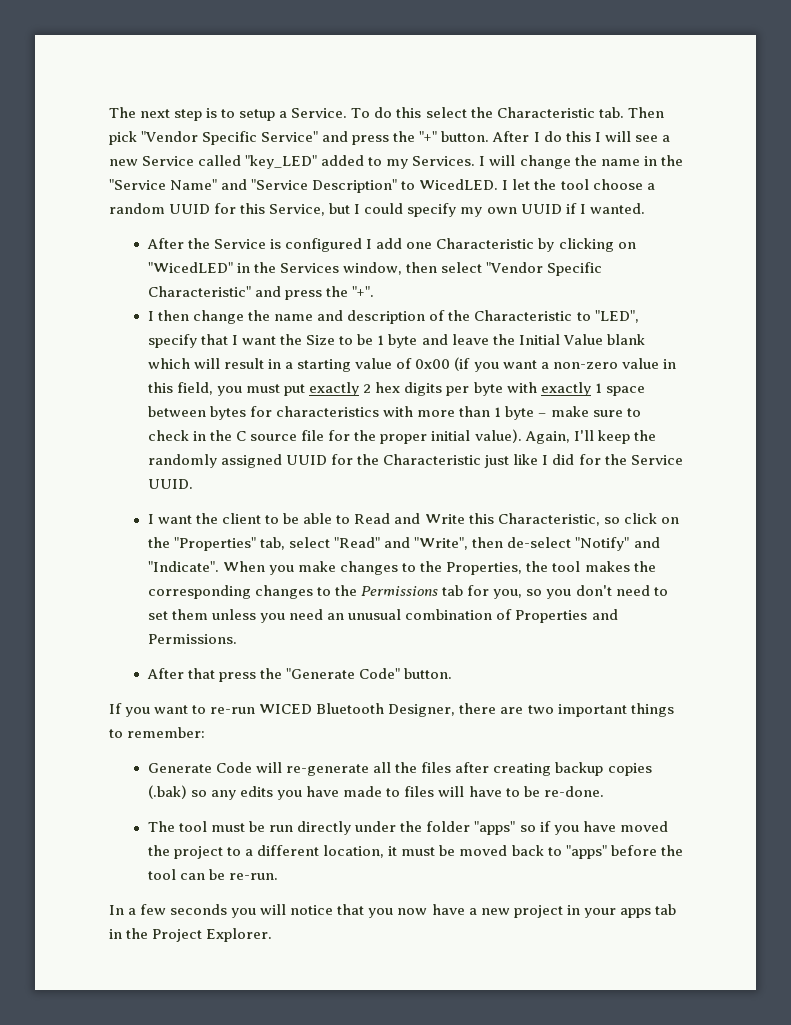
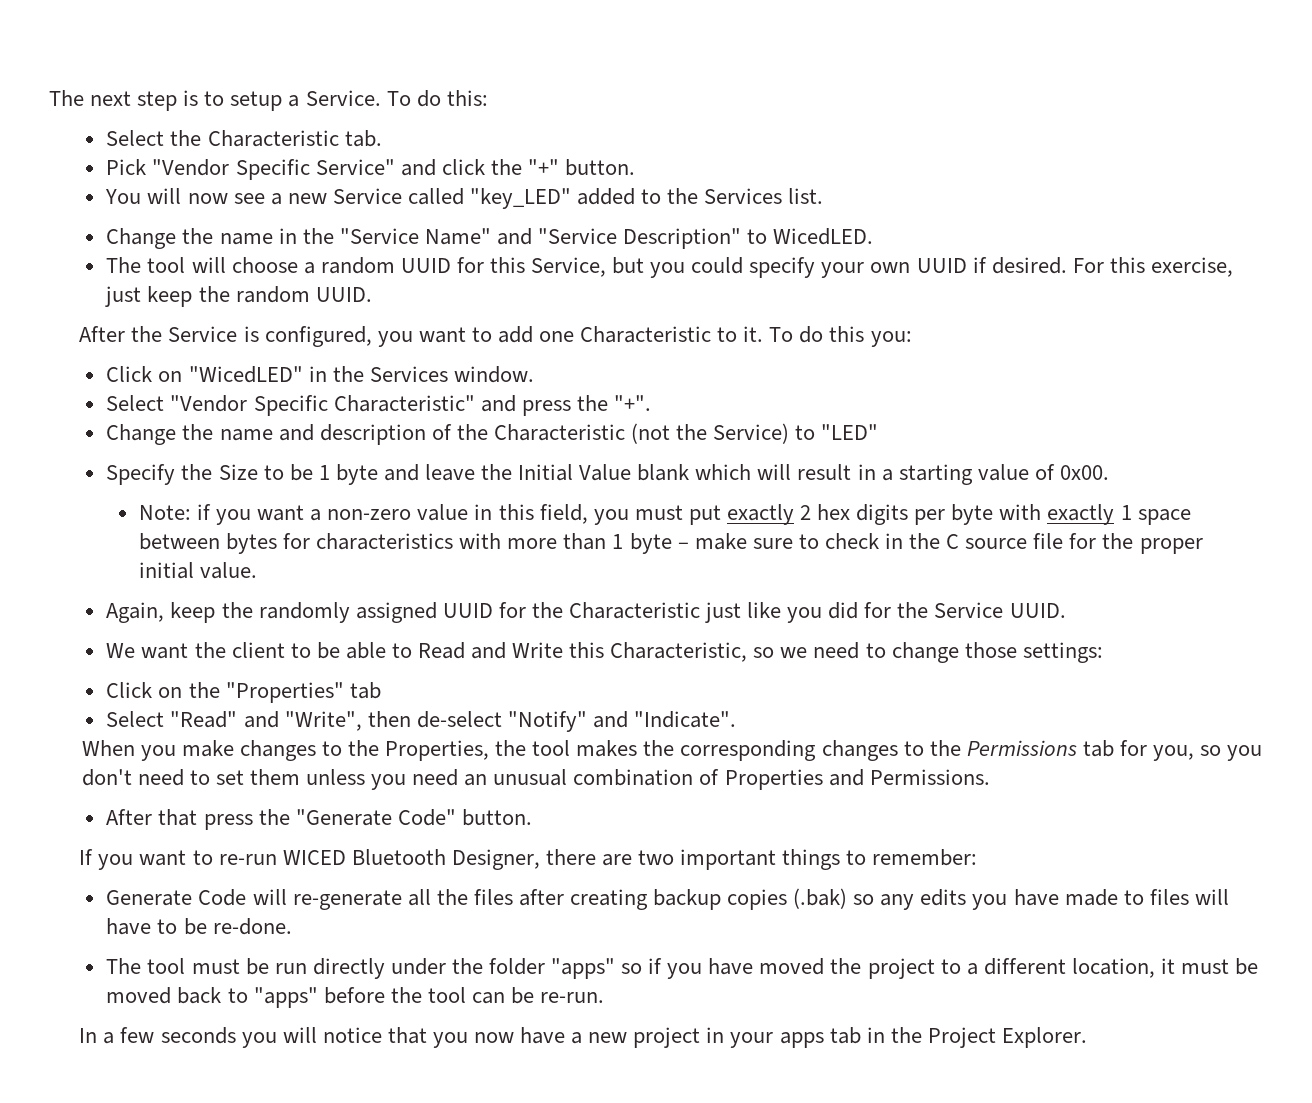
- To do this select the Characteristic tab. Then pick "Vendor Specific Service" and press the "+" button. After I do this I will see a new Service called "key_LED" added to my Services. I will change the name in the "Service Name" and "Service Description" to WicedLED. I let the tool choose a random UUID for this Service, but I could specify my own UUID if I wanted.
- After the Service is configured I add one Characteristic by clicking on "WicedLED" in the Services window, then select "Vendor Specific Characteristic" and press the "+".
+ To do this:
+ Select the Characteristic tab.
+ Pick "Vendor Specific Service" and click the "+" button.
+ You will now see a new Service called "key_LED" added to the Services list.
+ Change the name in the "Service Name" and "Service Description" to WicedLED.
+ The tool will choose a random UUID for this Service, but you could specify your own UUID if desired. For this exercise, just keep the random UUID.
+ After the Service is configured, you want to add one Characteristic to it. To do this you:
+ Click on "WicedLED" in the Services window.
+ Select "Vendor Specific Characteristic" and press the "+".
- I then change the name and description of the Characteristic to "LED", specify that I want the Size to be 1 byte and leave the Initial Value blank which will result in a starting value of 0x00 (if you want a non-zero value in this field, you must put exactly 2 hex digits per byte with exactly 1 space between bytes for characteristics with more than 1 byte – make sure to check in the C source file for the proper initial value). Again, I'll keep the randomly assigned UUID for the Characteristic just like I did for the Service UUID.
+ Change the name and description of the Characteristic (not the Service) to "LED"
+ Specify the Size to be 1 byte and leave the Initial Value blank which will result in a starting value of 0x00.
+ Note: if you want a non-zero value in this field, you must put exactly 2 hex digits per byte with exactly 1 space between bytes for characteristics with more than 1 byte – make sure to check in the C source file for the proper initial value.
+ Again, keep the randomly assigned UUID for the Characteristic just like you did for the Service UUID.
- I want the client to be able to Read and Write this Characteristic, so click on the "Properties" tab, select "Read" and "Write", then de-select "Notify" and "Indicate". When you make changes to the Properties, the tool makes the corresponding changes to the Permissions tab for you, so you don't need to set them unless you need an unusual combination of Properties and Permissions.
+ We want the client to be able to Read and Write this Characteristic, so we need to change those settings:
+ Click on the "Properties" tab
+ Select "Read" and "Write", then de-select "Notify" and "Indicate".
+ When you make changes to the Properties, the tool makes the corresponding changes to the Permissions tab for you, so you don't need to set them unless you need an unusual combination of Properties and Permissions.

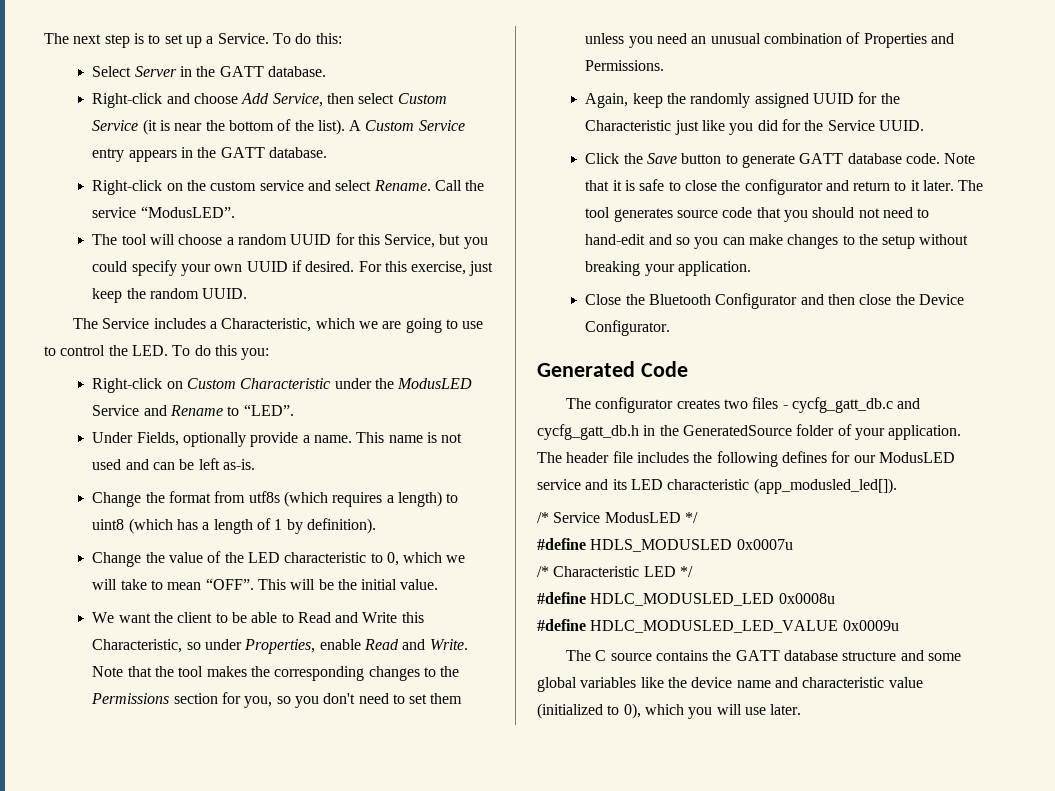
- The next step is to setup a Service.
+ The next step is to set up a Service.
- Select the Characteristic tab.
- Pick "Vendor Specific Service" and click the "+" button.
- You will now see a new Service called "key_LED" added to the Services list.
- Change the name in the "Service Name" and "Service Description" to WicedLED.
+ Select Server in the GATT database.
+ Right-click and choose Add Service, then select Custom Service (it is near the bottom of the list). A Custom Service entry appears in the GATT database.
+ Right-click on the custom service and select Rename. Call the service “ModusLED”.
- After the Service is configured, you want to add one Characteristic to it. To do this you:
- Click on "WicedLED" in the Services window.
- Select "Vendor Specific Characteristic" and press the "+".
- Change the name and description of the Characteristic (not the Service) to "LED"
- Specify the Size to be 1 byte and leave the Initial Value blank which will result in a starting value of 0x00.
- Note: if you want a non-zero value in this field, you must put exactly 2 hex digits per byte with exactly 1 space between bytes for characteristics with more than 1 byte – make sure to check in the C source file for the proper initial value.
- Again, keep the randomly assigned UUID for the Characteristic just like you did for the Service UUID.
+ The Service includes a Characteristic, which we are going to use to control the LED. To do this you:
+ Right-click on Custom Characteristic under the ModusLED Service and Rename to “LED”.
+ Under Fields, optionally provide a name. This name is not used and can be left as-is.
+ Change the format from utf8s (which requires a length) to uint8 (which has a length of 1 by definition).
+ Change the value of the LED characteristic to 0, which we will take to mean “OFF”. This will be the initial value.
- We want the client to be able to Read and Write this Characteristic, so we need to change those settings:
- Click on the "Properties" tab
- Select "Read" and "Write", then de-select "Notify" and "Indicate".
- When you make changes to the Properties, the tool makes the corresponding changes to the Permissions tab for you, so you don't need to set them unless you need an unusual combination of Properties and Permissions.
+ We want the client to be able to Read and Write this Characteristic, so under Properties, enable Read and Write. Note that the tool makes the corresponding changes to the Permissions section for you, so you don't need to set them unless you need an unusual combination of Properties and Permissions.
- After that press the "Generate Code" button.
- If you want to re-run WICED Bluetooth Designer, there are two important things to remember:
- Generate Code will re-generate all the files after creating backup copies (.bak) so any edits you have made to files will have to be re-done.
- The tool must be run directly under the folder "apps" so if you have moved the project to a different location, it must be moved back to "apps" before the tool can be re-run.
- In a few seconds you will notice that you now have a new project in your apps tab in the Project Explorer.
+ Again, keep the randomly assigned UUID for the Characteristic just like you did for the Service UUID.
+ Click the Save button to generate GATT database code. Note that it is safe to close the configurator and return to it later. The tool generates source code that you should not need to hand-edit and so you can make changes to the setup without breaking your application.
+ Close the Bluetooth Configurator and then close the Device Configurator.
+ Generated Code
+ The configurator creates two files - cycfg_gatt_db.c and cycfg_gatt_db.h in the GeneratedSource folder of your application. The header file includes the following defines for our ModusLED service and its LED characteristic (app_modusled_led[]).
+ /* Service ModusLED */
+ #define HDLS_MODUSLED 0x0007u
+ /* Characteristic LED */
+ #define HDLC_MODUSLED_LED 0x0008u
+ #define HDLC_MODUSLED_LED_VALUE 0x0009u
+ The C source contains the GATT database structure and some global variables like the device name and characteristic value (initialized to 0), which you will use later.

